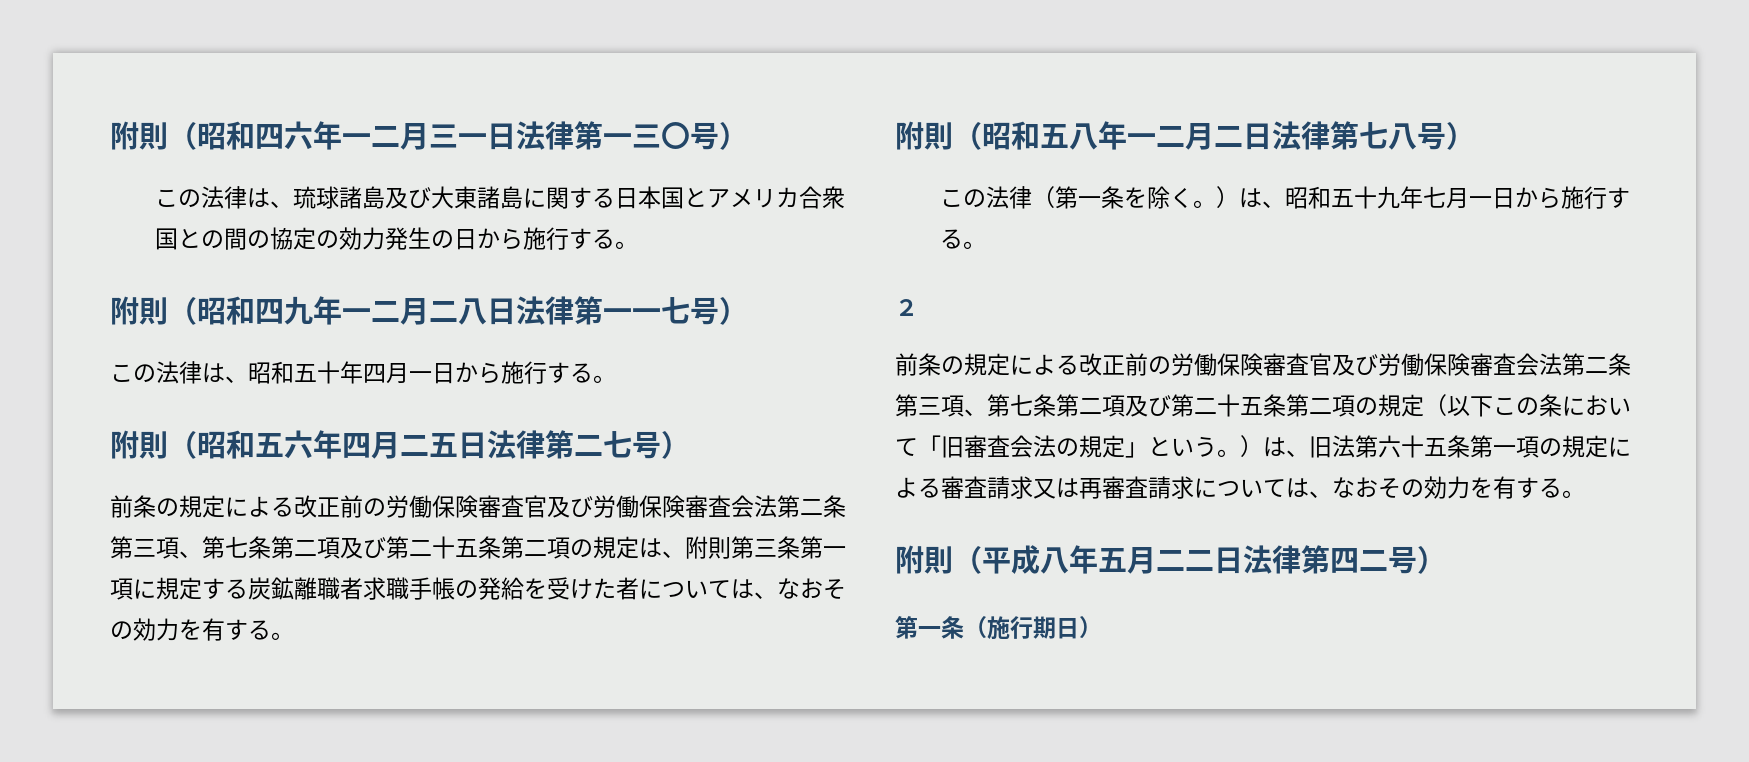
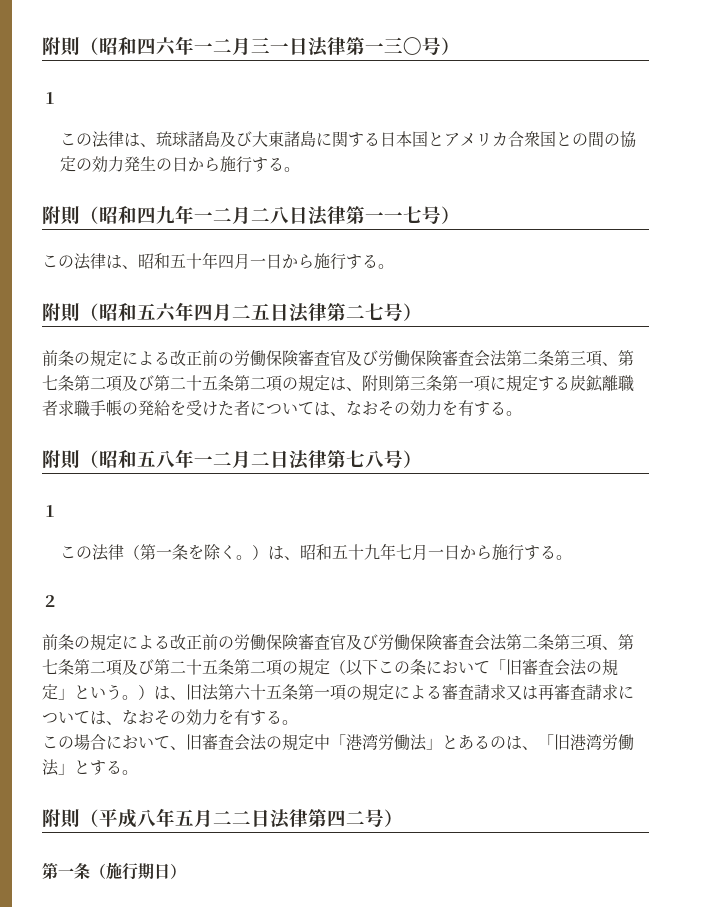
  附則（昭和四六年一二月三一日法律第一三〇号）
+ １
  附則（昭和五八年一二月二日法律第七八号）
+ １
+ この場合において、旧審査会法の規定中「港湾労働法」とあるのは、「旧港湾労働法」とする。

